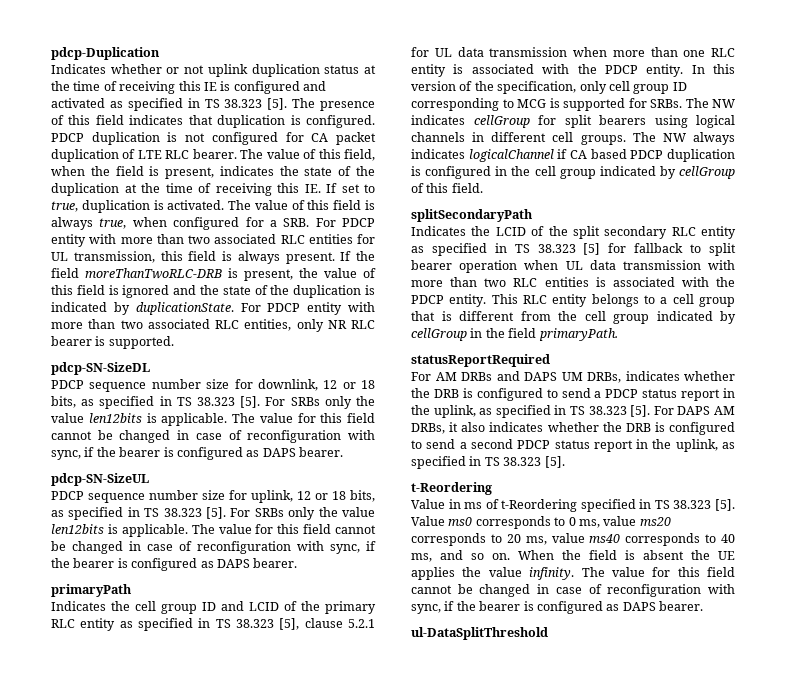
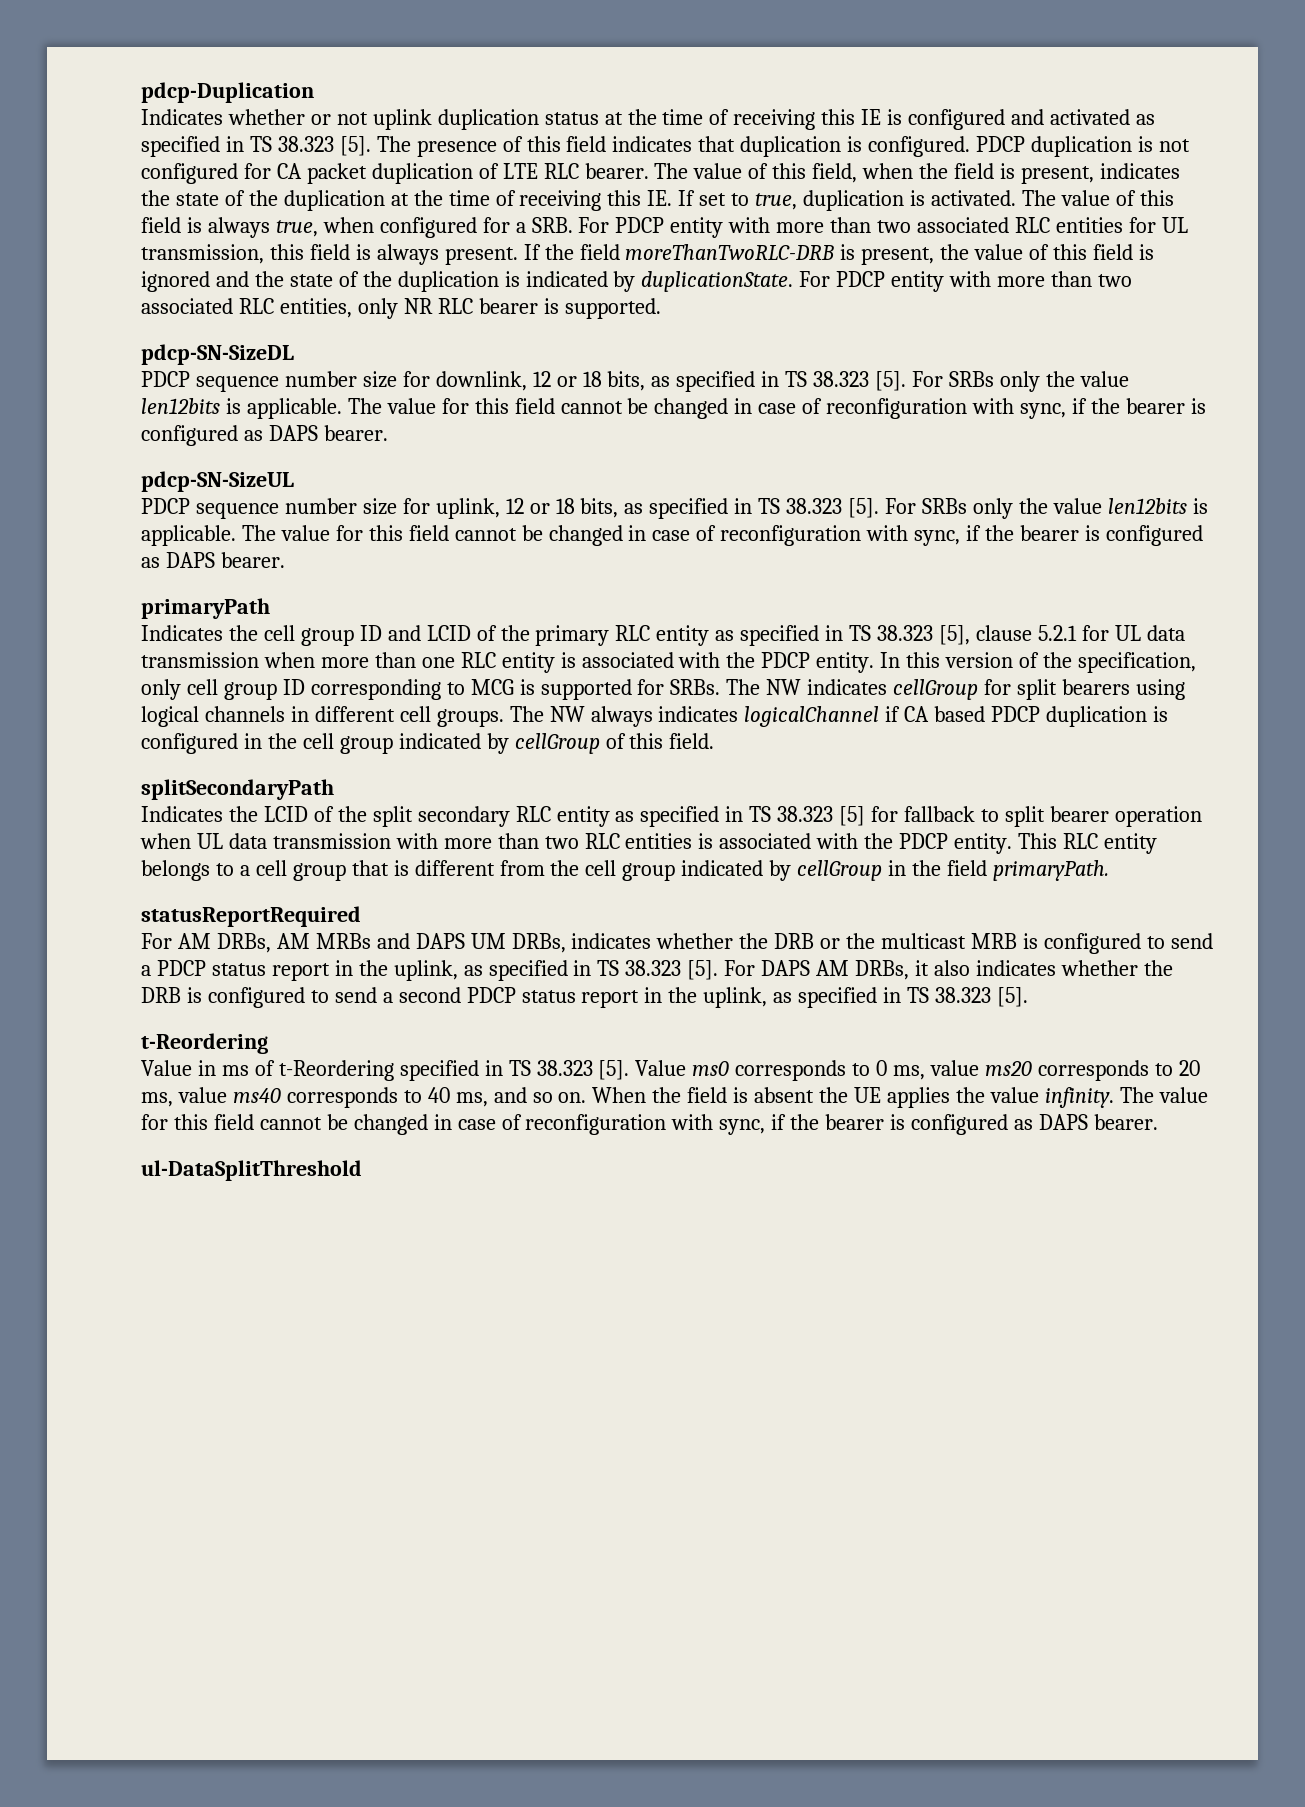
- For AM DRBs and DAPS UM DRBs, indicates whether the DRB is configured to send a PDCP status report in the uplink, as specified in TS 38.323 [5].
+ For AM DRBs, AM MRBs and DAPS UM DRBs, indicates whether the DRB or the multicast MRB is configured to send a PDCP status report in the uplink, as specified in TS 38.323 [5].

